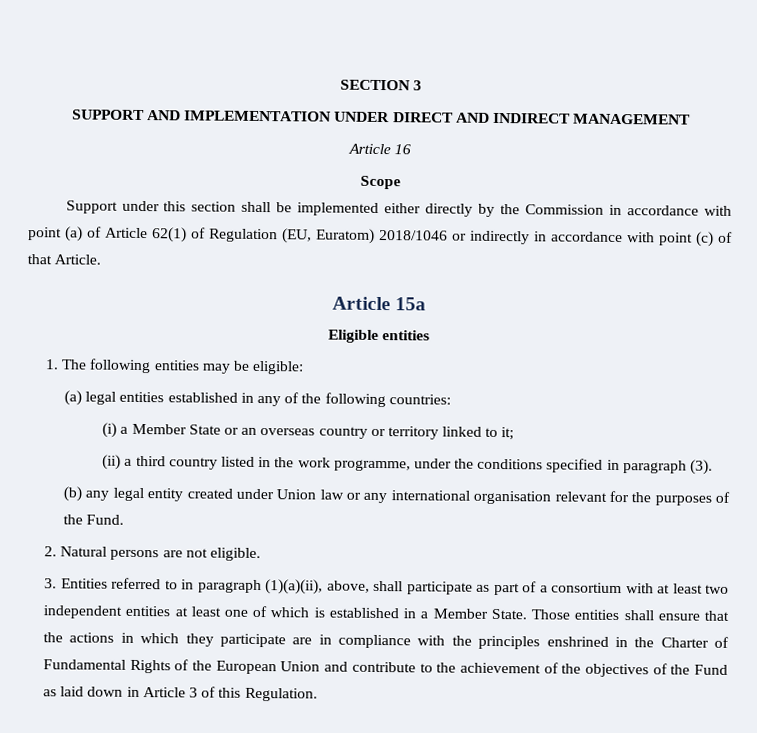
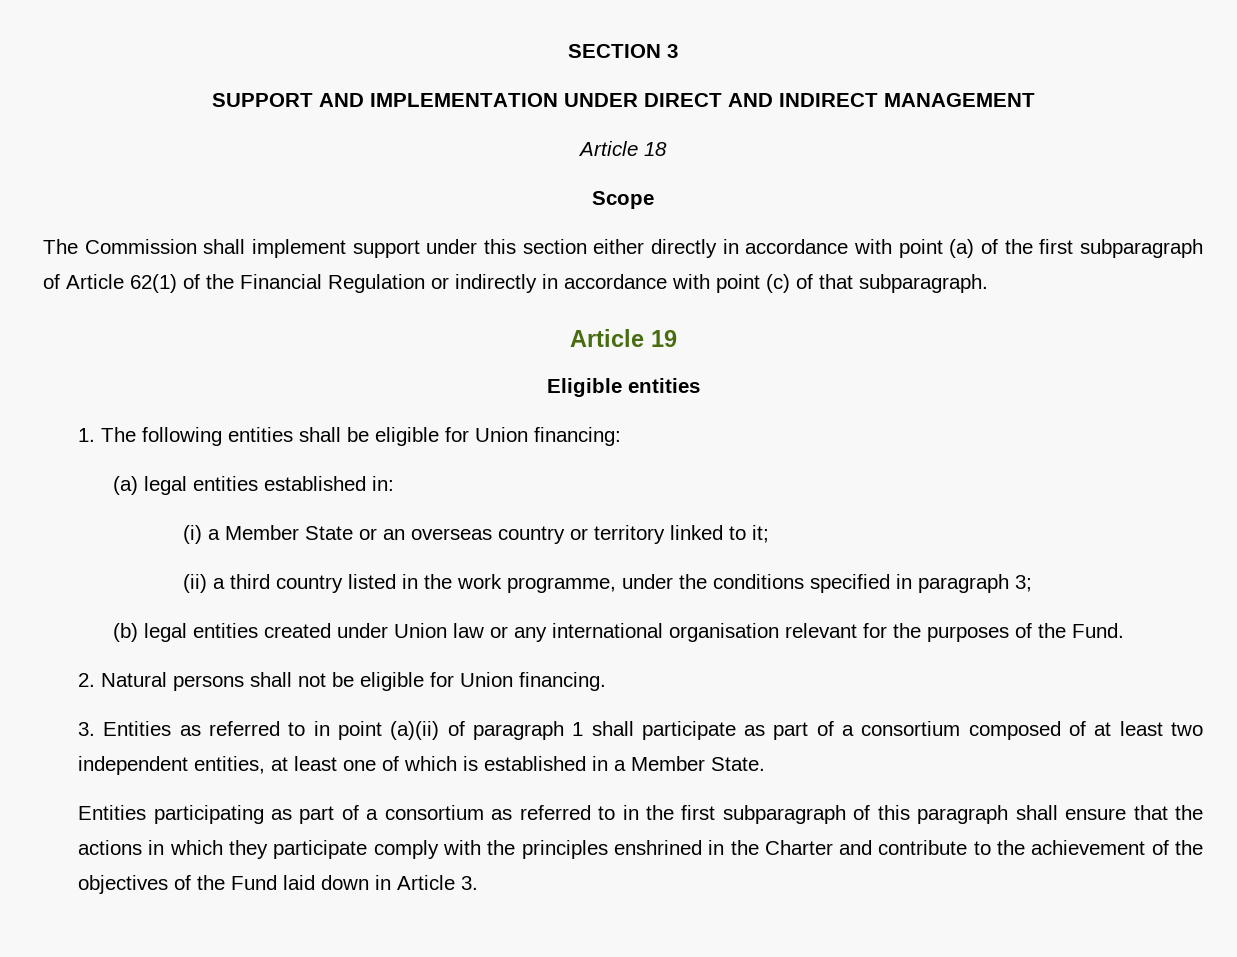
- Article 16
+ Article 18
- Support under this section shall be implemented either directly by the Commission in accordance with point (a) of Article 62(1) of Regulation (EU, Euratom) 2018/1046 or indirectly in accordance with point (c) of that Article.
- Article 15a
+ The Commission shall implement support under this section either directly in accordance with point (a) of the first subparagraph of Article 62(1) of the Financial Regulation or indirectly in accordance with point (c) of that subparagraph.
+ Article 19
- 1. The following entities may be eligible:
- (a) legal entities established in any of the following countries:
+ 1. The following entities shall be eligible for Union financing:
+ (a) legal entities established in:
- (ii) a third country listed in the work programme, under the conditions specified in paragraph (3).
+ (ii) a third country listed in the work programme, under the conditions specified in paragraph 3;
- (b) any legal entity created under Union law or any international organisation relevant for the purposes of the Fund.
+ (b) legal entities created under Union law or any international organisation relevant for the purposes of the Fund.
- 2. Natural persons are not eligible.
+ 2. Natural persons shall not be eligible for Union financing.
- 3. Entities referred to in paragraph (1)(a)(ii), above, shall participate as part of a consortium with at least two independent entities at least one of which is established in a Member State. Those entities shall ensure that the actions in which they participate are in compliance with the principles enshrined in the Charter of Fundamental Rights of the European Union and contribute to the achievement of the objectives of the Fund as laid down in Article 3 of this Regulation.
+ 3. Entities as referred to in point (a)(ii) of paragraph 1 shall participate as part of a consortium composed of at least two independent entities, at least one of which is established in a Member State.
+ Entities participating as part of a consortium as referred to in the first subparagraph of this paragraph shall ensure that the actions in which they participate comply with the principles enshrined in the Charter and contribute to the achievement of the objectives of the Fund laid down in Article 3.

